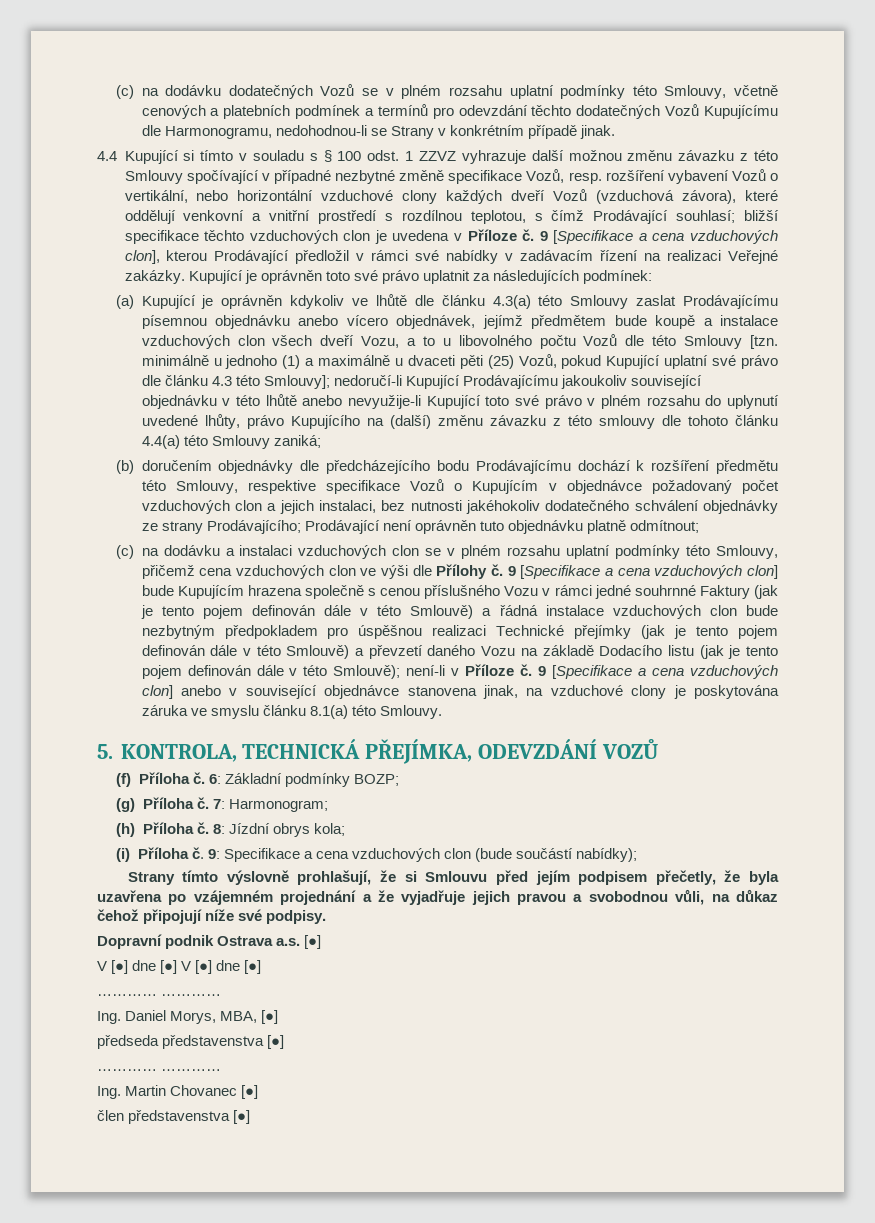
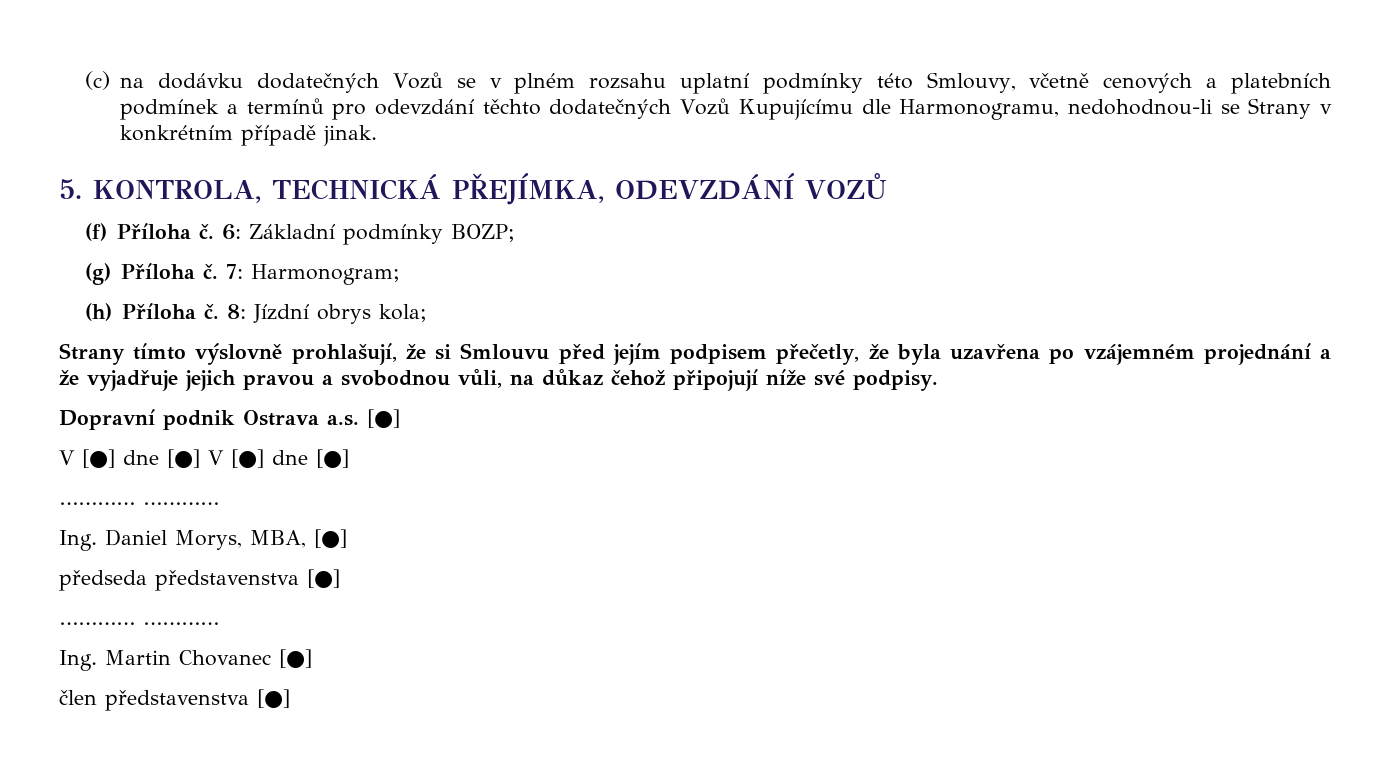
- 4.4 Kupující si tímto v souladu s § 100 odst. 1 ZZVZ vyhrazuje další možnou změnu závazku z této Smlouvy spočívající v případné nezbytné změně specifikace Vozů, resp. rozšíření vybavení Vozů o vertikální, nebo horizontální vzduchové clony každých dveří Vozů (vzduchová závora), které oddělují venkovní a vnitřní prostředí s rozdílnou teplotou, s čímž Prodávající souhlasí; bližší specifikace těchto vzduchových clon je uvedena v Příloze č. 9 [Specifikace a cena vzduchových clon], kterou Prodávající předložil v rámci své nabídky v zadávacím řízení na realizaci Veřejné zakázky. Kupující je oprávněn toto své právo uplatnit za následujících podmínek:
- (a) Kupující je oprávněn kdykoliv ve lhůtě dle článku 4.3(a) této Smlouvy zaslat Prodávajícímu písemnou objednávku anebo vícero objednávek, jejímž předmětem bude koupě a instalace vzduchových clon všech dveří Vozu, a to u libovolného počtu Vozů dle této Smlouvy [tzn. minimálně u jednoho (1) a maximálně u dvaceti pěti (25) Vozů, pokud Kupující uplatní své právo dle článku 4.3 této Smlouvy]; nedoručí-li Kupující Prodávajícímu jakoukoliv související objednávku v této lhůtě anebo nevyužije-li Kupující toto své právo v plném rozsahu do uplynutí uvedené lhůty, právo Kupujícího na (další) změnu závazku z této smlouvy dle tohoto článku 4.4(a) této Smlouvy zaniká;
- (b) doručením objednávky dle předcházejícího bodu Prodávajícímu dochází k rozšíření předmětu této Smlouvy, respektive specifikace Vozů o Kupujícím v objednávce požadovaný počet vzduchových clon a jejich instalaci, bez nutnosti jakéhokoliv dodatečného schválení objednávky ze strany Prodávajícího; Prodávající není oprávněn tuto objednávku platně odmítnout;
- (c) na dodávku a instalaci vzduchových clon se v plném rozsahu uplatní podmínky této Smlouvy, přičemž cena vzduchových clon ve výši dle Přílohy č. 9 [Specifikace a cena vzduchových clon] bude Kupujícím hrazena společně s cenou příslušného Vozu v rámci jedné souhrnné Faktury (jak je tento pojem definován dále v této Smlouvě) a řádná instalace vzduchových clon bude nezbytným předpokladem pro úspěšnou realizaci Technické přejímky (jak je tento pojem definován dále v této Smlouvě) a převzetí daného Vozu na základě Dodacího listu (jak je tento pojem definován dále v této Smlouvě); není-li v Příloze č. 9 [Specifikace a cena vzduchových clon] anebo v související objednávce stanovena jinak, na vzduchové clony je poskytována záruka ve smyslu článku 8.1(a) této Smlouvy.
- (i) Příloha č. 9: Specifikace a cena vzduchových clon (bude součástí nabídky);

